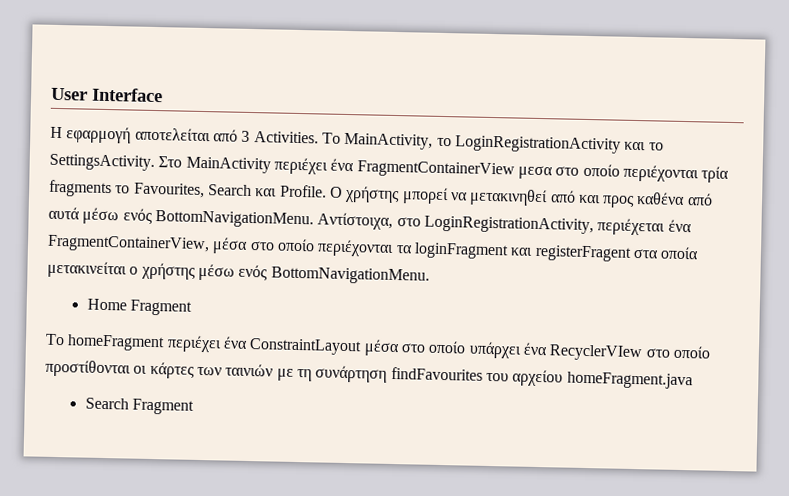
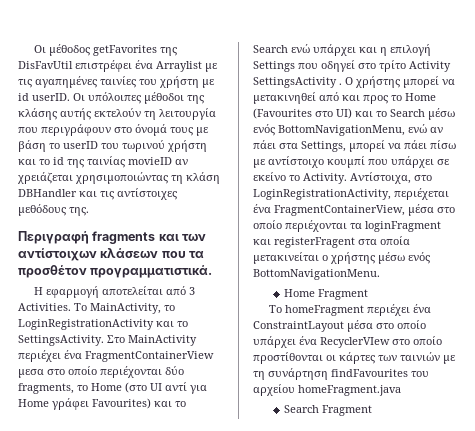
- User Interface
+ Οι μέθοδος getFavorites της DisFavUtil επιστρέφει ένα Arraylist με τις αγαπημένες ταινίες του χρήστη με id userID. Οι υπόλοιπες μέθοδοι της κλάσης αυτής εκτελούν τη λειτουργία που περιγράφουν στο όνομά τους με βάση το userID του τωρινού χρήστη και το id της ταινίας movieID αν χρειάζεται χρησιμοποιώντας τη κλάση DBHandler και τις αντίστοιχες μεθόδους της.
+ Περιγραφή fragments και των αντίστοιχων κλάσεων που τα προσθέτον προγραμματιστικά.
- Στο MainActivity περιέχει ένα FragmentContainerView μεσα στο οποίο περιέχονται τρία fragments το Favourites, Search και Profile.
+ Στο MainActivity περιέχει ένα FragmentContainerView μεσα στο οποίο περιέχονται δύο fragments, το Home (στο UI αντί για Home γράφει Favourites) και το Search ενώ υπάρχει και η επιλογή Settings που οδηγεί στο τρίτο Activity SettingsActivity .
- Ο χρήστης μπορεί να μετακινηθεί από και προς καθένα από αυτά μέσω ενός BottomNavigationMenu.
+ Ο χρήστης μπορεί να μετακινηθεί από και προς το Home (Favourites στο UI) και το Search μέσω ενός BottomNavigationMenu, ενώ αν πάει στα Settings, μπορεί να πάει πίσω με αντίστοιχο κουμπί που υπάρχει σε εκείνο το Activity.

